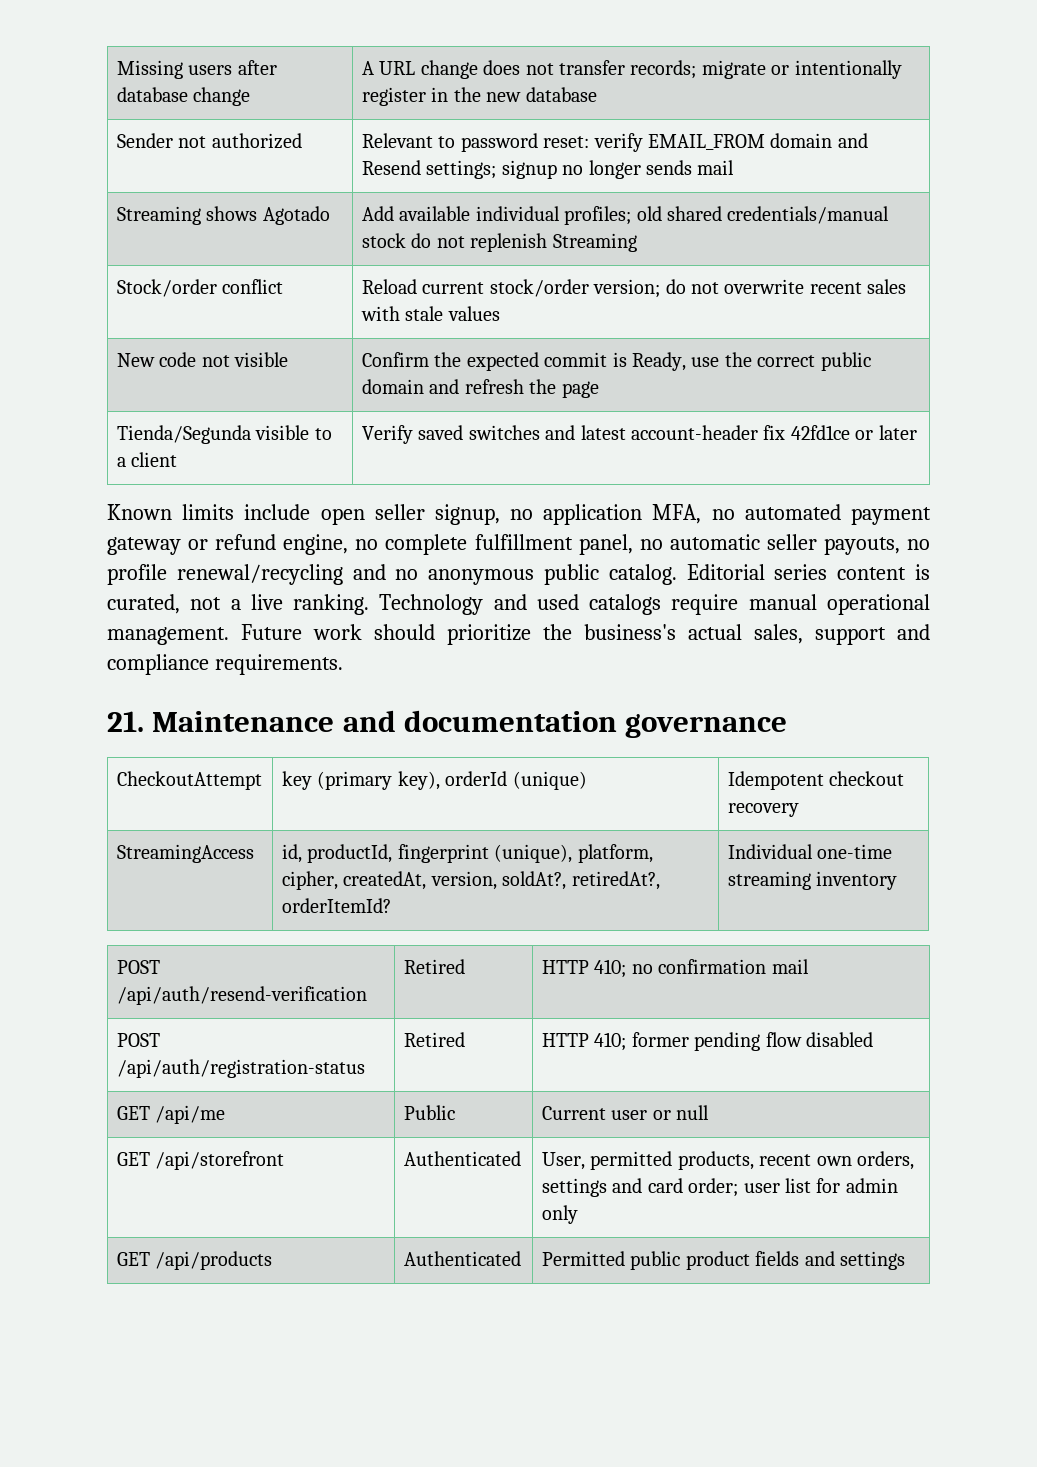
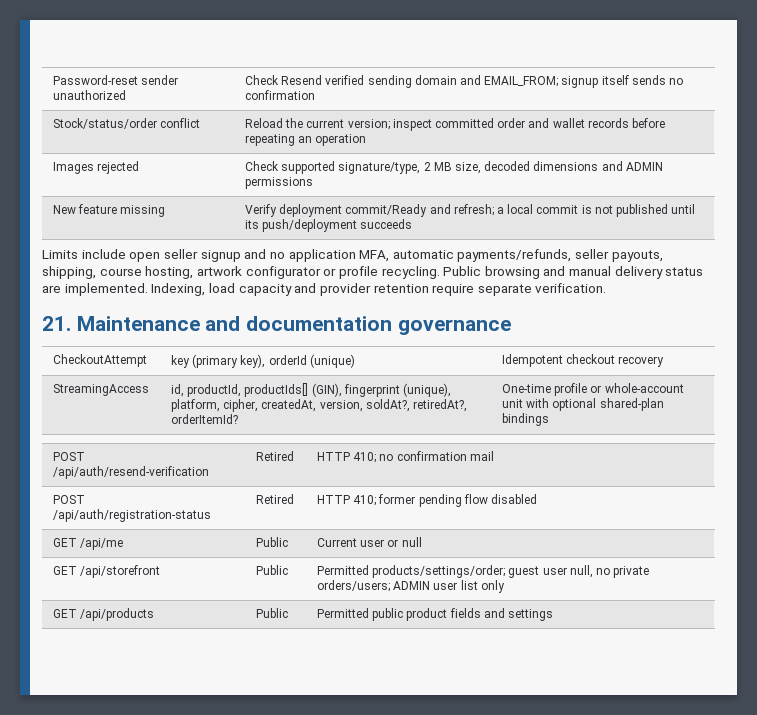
- Missing users after database change | A URL change does not transfer records; migrate or intentionally register in the new database
- Sender not authorized | Relevant to password reset: verify EMAIL_FROM domain and Resend settings; signup no longer sends mail
- Streaming shows Agotado | Add available individual profiles; old shared credentials/manual stock do not replenish Streaming
- Stock/order conflict | Reload current stock/order version; do not overwrite recent sales with stale values
- New code not visible | Confirm the expected commit is Ready, use the correct public domain and refresh the page
- Tienda/Segunda visible to a client | Verify saved switches and latest account-header fix 42fd1ce or later
- Known limits include open seller signup, no application MFA, no automated payment gateway or refund engine, no complete fulfillment panel, no automatic seller payouts, no profile renewal/recycling and no anonymous public catalog. Editorial series content is curated, not a live ranking. Technology and used catalogs require manual operational management. Future work should prioritize the business's actual sales, support and compliance requirements.
+ Password-reset sender unauthorized | Check Resend verified sending domain and EMAIL_FROM; signup itself sends no confirmation
+ Stock/status/order conflict | Reload the current version; inspect committed order and wallet records before repeating an operation
+ Images rejected | Check supported signature/type, 2 MB size, decoded dimensions and ADMIN permissions
+ New feature missing | Verify deployment commit/Ready and refresh; a local commit is not published until its push/deployment succeeds
+ Limits include open seller signup and no application MFA, automatic payments/refunds, seller payouts, shipping, course hosting, artwork configurator or profile recycling. Public browsing and manual delivery status are implemented. Indexing, load capacity and provider retention require separate verification.
- StreamingAccess | id, productId, fingerprint (unique), platform, cipher, createdAt, version, soldAt?, retiredAt?, orderItemId? | Individual one-time streaming inventory
+ StreamingAccess | id, productId, productIds[] (GIN), fingerprint (unique), platform, cipher, createdAt, version, soldAt?, retiredAt?, orderItemId? | One-time profile or whole-account unit with optional shared-plan bindings
- GET /api/storefront | Authenticated | User, permitted products, recent own orders, settings and card order; user list for admin only
+ GET /api/storefront | Public | Permitted products/settings/order; guest user null, no private orders/users; ADMIN user list only
- GET /api/products | Authenticated | Permitted public product fields and settings
+ GET /api/products | Public | Permitted public product fields and settings

